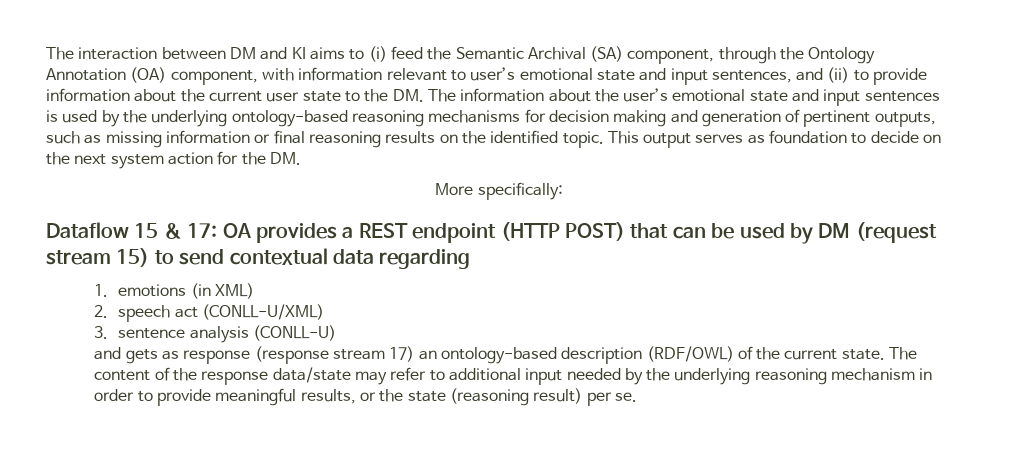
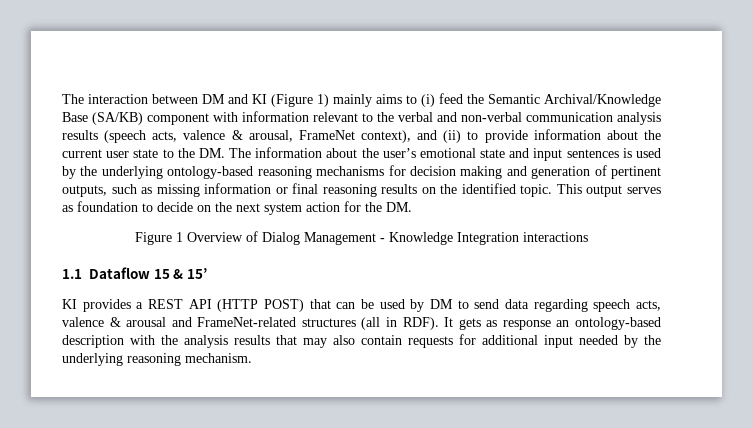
- The interaction between DM and KI aims to (i) feed the Semantic Archival (SA) component, through the Ontology Annotation (OA) component, with information relevant to user’s emotional state and input sentences, and (ii) to provide information about the current user state to the DM. The information about the user’s emotional state and input sentences is used by the underlying ontology-based reasoning mechanisms for decision making and generation of pertinent outputs, such as missing information or final reasoning results on the identified topic.
+ The interaction between DM and KI (Figure 1) mainly aims to (i) feed the Semantic Archival/Knowledge Base (SA/KB) component with information relevant to the verbal and non-verbal communication analysis results (speech acts, valence & arousal, FrameNet context), and (ii) to provide information about the current user state to the DM. The information about the user’s emotional state and input sentences is used by the underlying ontology-based reasoning mechanisms for decision making and generation of pertinent outputs, such as missing information or final reasoning results on the identified topic.
- More specifically:
- Dataflow 15 & 17: OA provides a REST endpoint (HTTP POST) that can be used by DM (request stream 15) to send contextual data regarding
- 1. emotions (in XML)
- 2. speech act (CONLL-U/XML)
- 3. sentence analysis (CONLL-U)
- and gets as response (response stream 17) an ontology-based description (RDF/OWL) of the current state. The content of the response data/state may refer to additional input needed by the underlying reasoning mechanism in order to provide meaningful results, or the state (reasoning result) per se.
+ Figure 1 Overview of Dialog Management - Knowledge Integration interactions
+ 1.1 Dataflow 15 & 15’
+ KI provides a REST API (HTTP POST) that can be used by DM to send data regarding speech acts, valence & arousal and FrameNet-related structures (all in RDF). It gets as response an ontology-based description with the analysis results that may also contain requests for additional input needed by the underlying reasoning mechanism.

